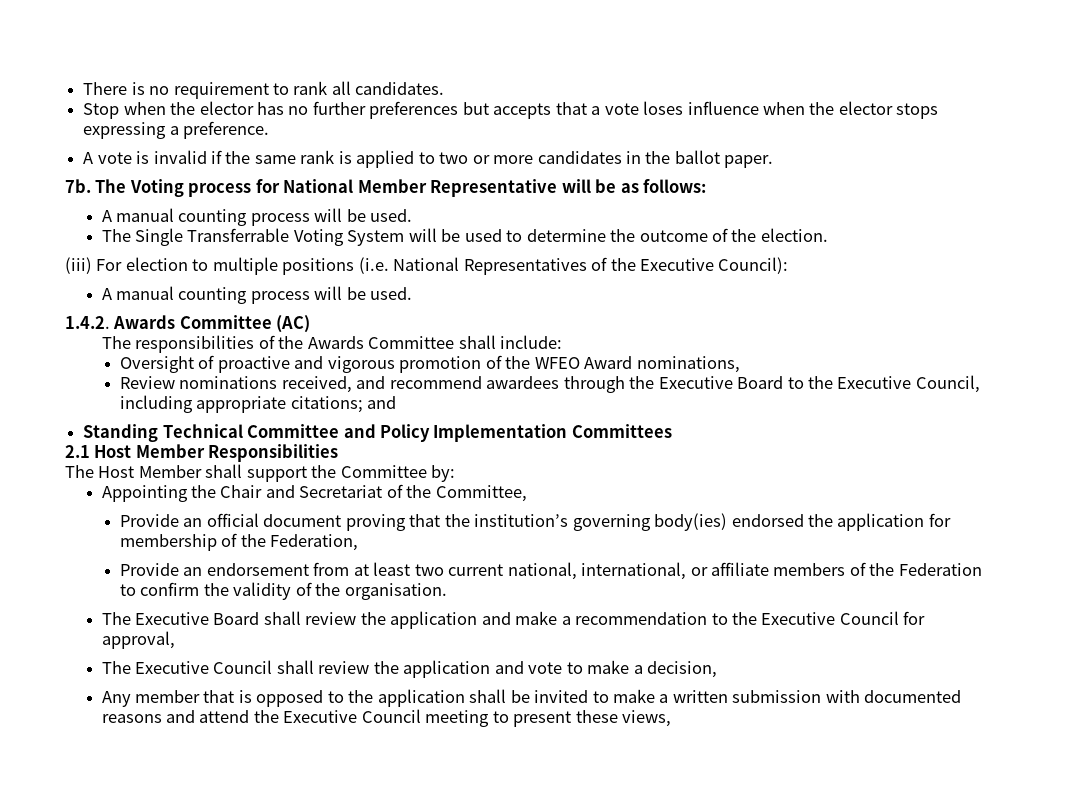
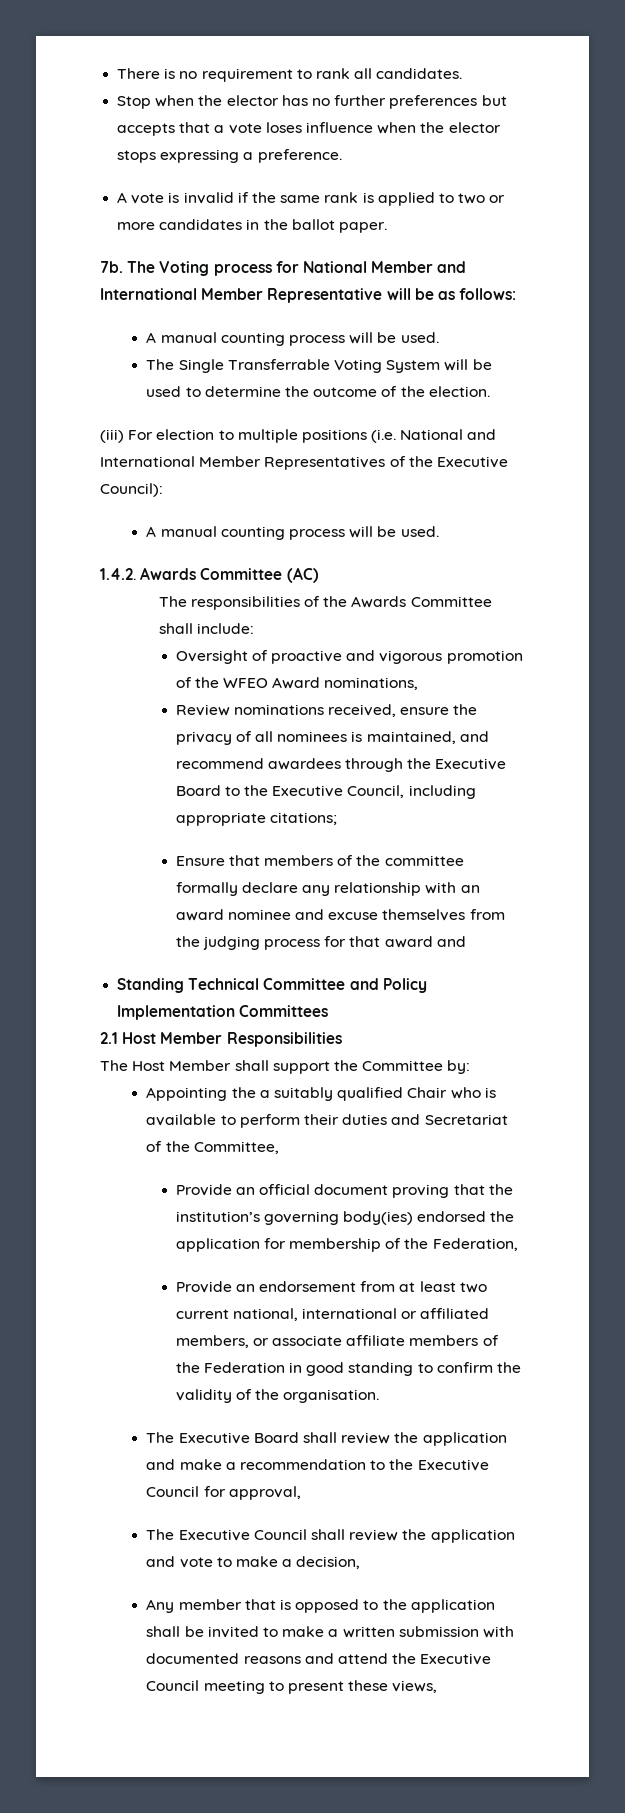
- The Voting process for National Member Representative will be as follows:
+ The Voting process for National Member and International Member Representative will be as follows:
- (iii) For election to multiple positions (i.e. National Representatives of the Executive Council):
+ (iii) For election to multiple positions (i.e. National and International Member Representatives of the Executive Council):
- Review nominations received, and recommend awardees through the Executive Board to the Executive Council, including appropriate citations; and
+ Review nominations received, ensure the privacy of all nominees is maintained, and recommend awardees through the Executive Board to the Executive Council, including appropriate citations;
+ Ensure that members of the committee formally declare any relationship with an award nominee and excuse themselves from the judging process for that award and
- Appointing the Chair and Secretariat of the Committee,
+ Appointing the a suitably qualified Chair who is available to perform their duties and Secretariat of the Committee,
- Provide an endorsement from at least two current national, international, or affiliate members of the Federation to confirm the validity of the organisation.
+ Provide an endorsement from at least two current national, international or affiliated members, or associate affiliate members of the Federation in good standing to confirm the validity of the organisation.

